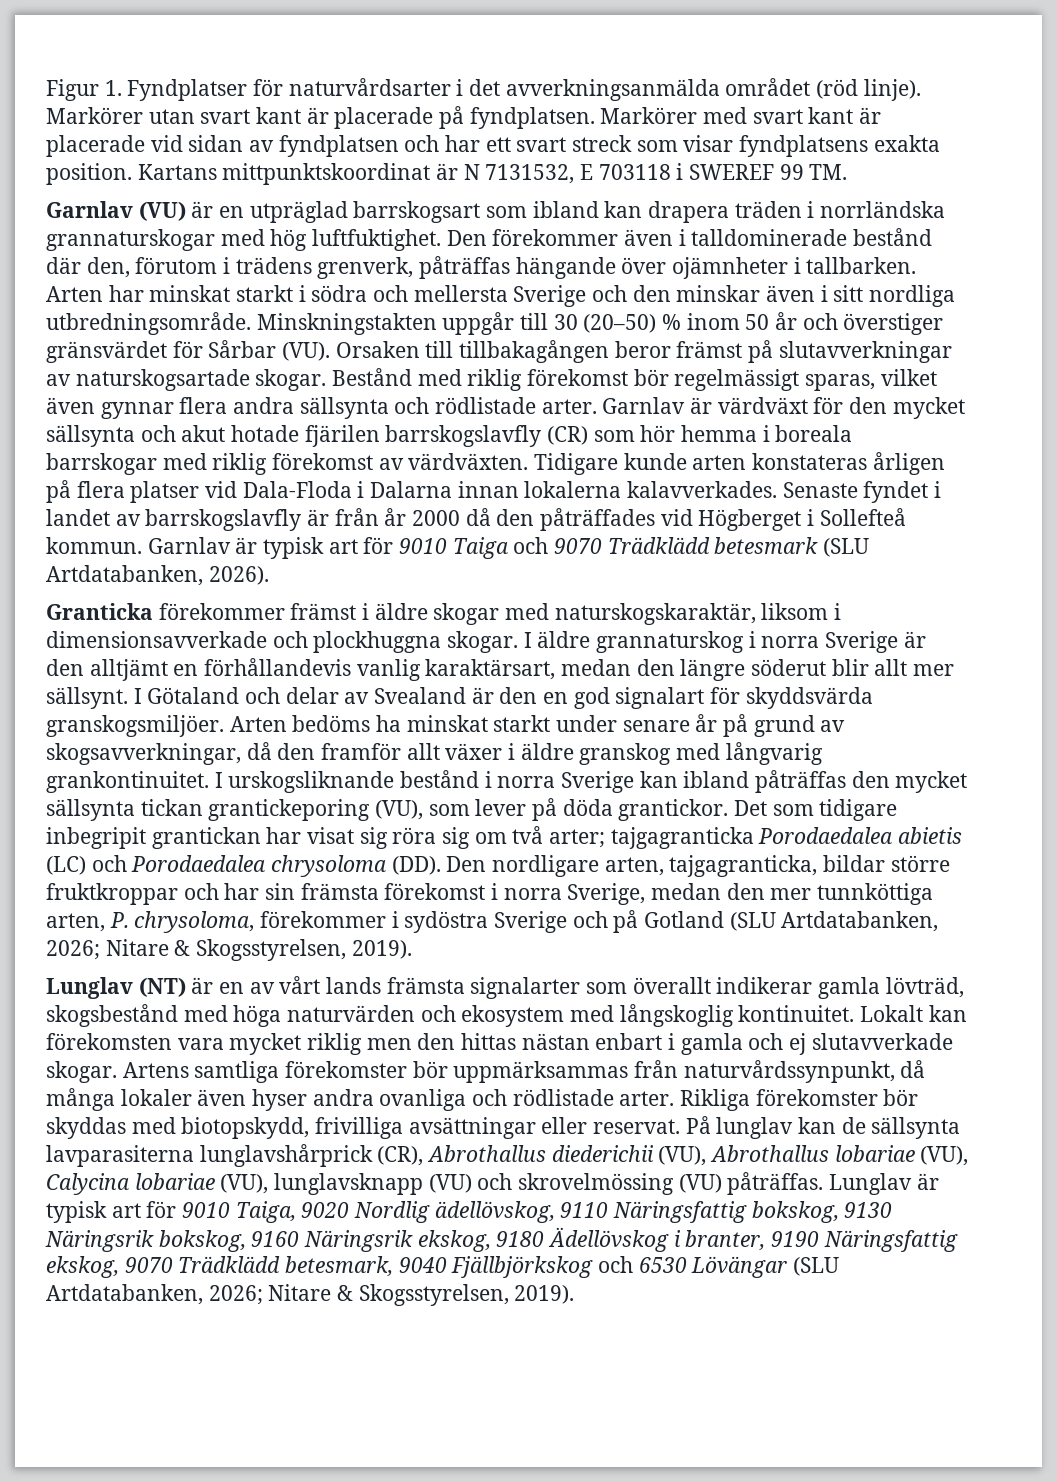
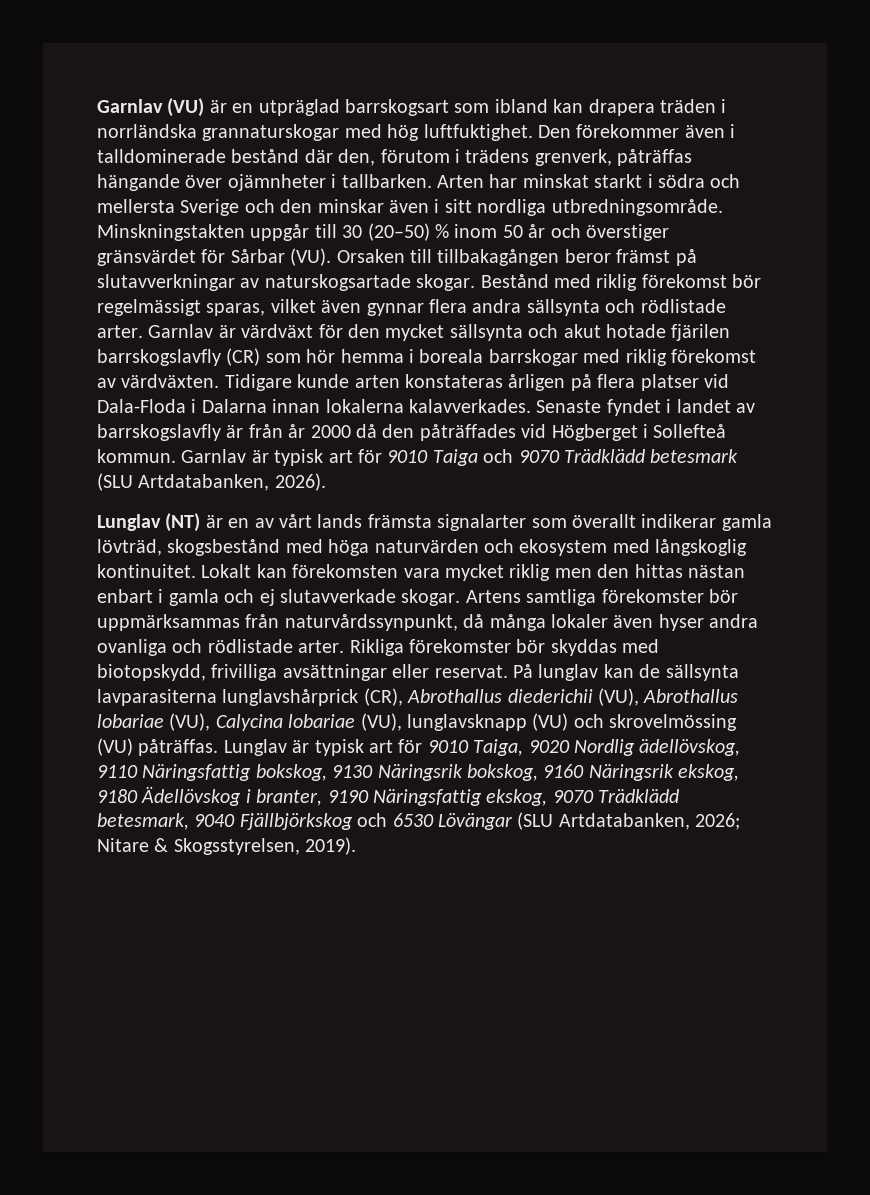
- Figur 1. Fyndplatser för naturvårdsarter i det avverkningsanmälda området (röd linje). Markörer utan svart kant är placerade på fyndplatsen. Markörer med svart kant är placerade vid sidan av fyndplatsen och har ett svart streck som visar fyndplatsens exakta position. Kartans mittpunktskoordinat är N 7131532, E 703118 i SWEREF 99 TM.
- Granticka förekommer främst i äldre skogar med naturskogskaraktär, liksom i dimensionsavverkade och plockhuggna skogar. I äldre grannaturskog i norra Sverige är den alltjämt en förhållandevis vanlig karaktärsart, medan den längre söderut blir allt mer sällsynt. I Götaland och delar av Svealand är den en god signalart för skyddsvärda granskogsmiljöer. Arten bedöms ha minskat starkt under senare år på grund av skogsavverkningar, då den framför allt växer i äldre granskog med långvarig grankontinuitet. I urskogsliknande bestånd i norra Sverige kan ibland påträffas den mycket sällsynta tickan grantickeporing (VU), som lever på döda grantickor. Det som tidigare inbegripit grantickan har visat sig röra sig om två arter; tajgagranticka Porodaedalea abietis (LC) och Porodaedalea chrysoloma (DD). Den nordligare arten, tajgagranticka, bildar större fruktkroppar och har sin främsta förekomst i norra Sverige, medan den mer tunnköttiga arten, P. chrysoloma, förekommer i sydöstra Sverige och på Gotland (SLU Artdatabanken, 2026; Nitare & Skogsstyrelsen, 2019).

